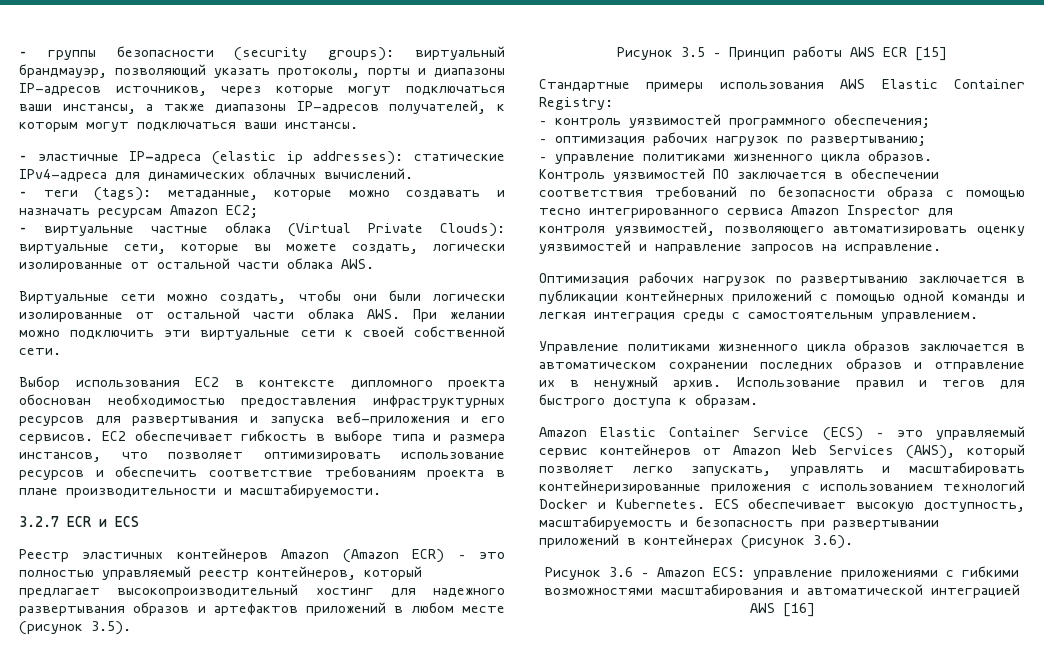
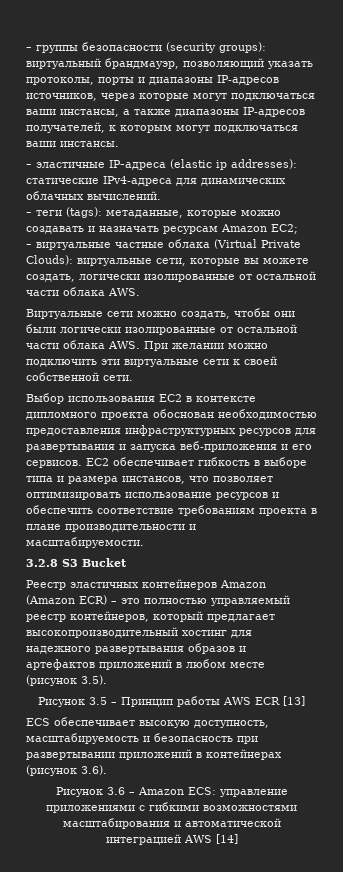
- 3.2.7 ECR и ECS
+ 3.2.8 S3 Bucket
- Рисунок 3.5 – Принцип работы AWS ECR [15]
- Стандартные примеры использования AWS Elastic Container Registry:
- – контроль уязвимостей программного обеспечения;
- – оптимизация рабочих нагрузок по развертыванию;
- – управление политиками жизненного цикла образов.
- Контроль уязвимостей ПО заключается в обеспечении соответствия требований по безопасности образа с помощью тесно интегрированного сервиса Amazon Inspector для контроля уязвимостей, позволяющего автоматизировать оценку уязвимостей и направление запросов на исправление.
- Оптимизация рабочих нагрузок по развертыванию заключается в публикации контейнерных приложений с помощью одной команды и легкая интеграция среды с самостоятельным управлением.
- Управление политиками жизненного цикла образов заключается в автоматическом сохранении последних образов и отправление их в ненужный архив. Использование правил и тегов для быстрого доступа к образам.
- Amazon Elastic Container Service (ECS) – это управляемый сервис контейнеров от Amazon Web Services (AWS), который позволяет легко запускать, управлять и масштабировать контейнеризированные приложения с использованием технологий Docker и Kubernetes. ECS обеспечивает высокую доступность, масштабируемость и безопасность при развертывании приложений в контейнерах (рисунок 3.6).
+ Рисунок 3.5 – Принцип работы AWS ECR [13]
+ ECS обеспечивает высокую доступность, масштабируемость и безопасность при развертывании приложений в контейнерах (рисунок 3.6).
- Рисунок 3.6 – Amazon ECS: управление приложениями с гибкими возможностями масштабирования и автоматической интеграцией AWS [16]
+ Рисунок 3.6 – Amazon ECS: управление приложениями с гибкими возможностями масштабирования и автоматической интеграцией AWS [14]

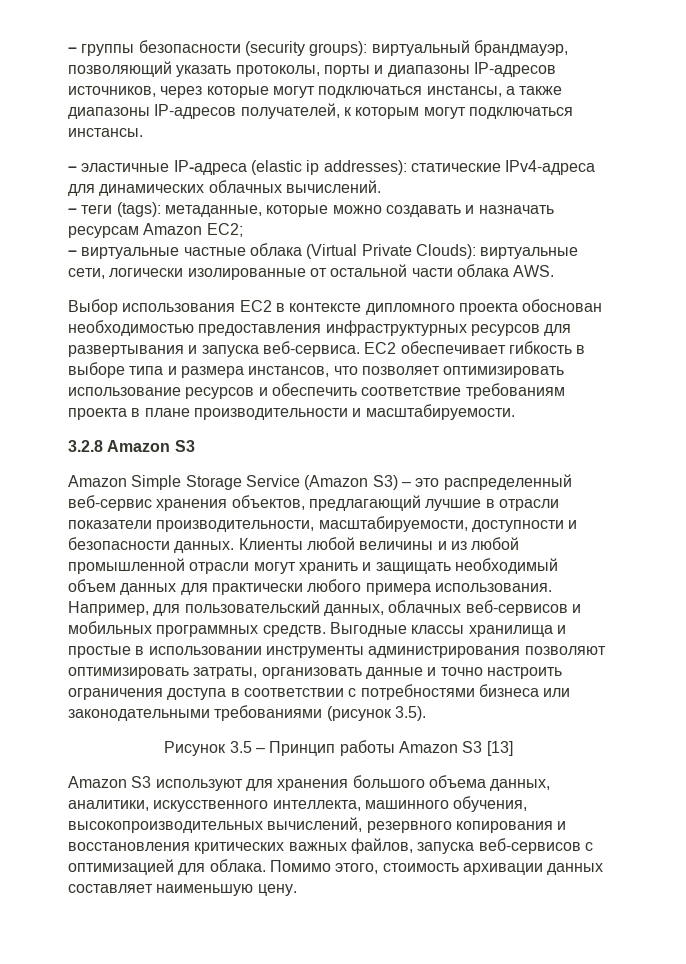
- – группы безопасности (security groups): виртуальный брандмауэр, позволяющий указать протоколы, порты и диапазоны IP-адресов источников, через которые могут подключаться ваши инстансы, а также диапазоны IP-адресов получателей, к которым могут подключаться ваши инстансы.
+ – группы безопасности (security groups): виртуальный брандмауэр, позволяющий указать протоколы, порты и диапазоны IP-адресов источников, через которые могут подключаться инстансы, а также диапазоны IP-адресов получателей, к которым могут подключаться инстансы.
- – виртуальные частные облака (Virtual Private Clouds): виртуальные сети, которые вы можете создать, логически изолированные от остальной части облака AWS.
- Виртуальные сети можно создать, чтобы они были логически изолированные от остальной части облака AWS. При желании можно подключить эти виртуальные сети к своей собственной сети.
+ – виртуальные частные облака (Virtual Private Clouds): виртуальные сети, логически изолированные от остальной части облака AWS.
- Выбор использования EC2 в контексте дипломного проекта обоснован необходимостью предоставления инфраструктурных ресурсов для развертывания и запуска веб-приложения и его сервисов.
+ Выбор использования EC2 в контексте дипломного проекта обоснован необходимостью предоставления инфраструктурных ресурсов для развертывания и запуска веб-сервиса.
- 3.2.8 S3 Bucket
- Реестр эластичных контейнеров Amazon (Amazon ECR) – это полностью управляемый реестр контейнеров, который предлагает высокопроизводительный хостинг для надежного развертывания образов и артефактов приложений в любом месте (рисунок 3.5).
+ 3.2.8 Amazon S3
+ Amazon Simple Storage Service (Amazon S3) – это распределенный веб-сервис хранения объектов, предлагающий лучшие в отрасли показатели производительности, масштабируемости, доступности и безопасности данных. Клиенты любой величины и из любой промышленной отрасли могут хранить и защищать необходимый объем данных для практически любого примера использования. Например, для пользовательский данных, облачных веб-сервисов и мобильных программных средств. Выгодные классы хранилища и простые в использовании инструменты администрирования позволяют оптимизировать затраты, организовать данные и точно настроить ограничения доступа в соответствии с потребностями бизнеса или законодательными требованиями (рисунок 3.5).
- Рисунок 3.5 – Принцип работы AWS ECR [13]
+ Рисунок 3.5 – Принцип работы Amazon S3 [13]
- ECS обеспечивает высокую доступность, масштабируемость и безопасность при развертывании приложений в контейнерах (рисунок 3.6).
- Рисунок 3.6 – Amazon ECS: управление приложениями с гибкими возможностями масштабирования и автоматической интеграцией AWS [14]
+ Amazon S3 используют для хранения большого объема данных, аналитики, искусственного интеллекта, машинного обучения, высокопроизводительных вычислений, резервного копирования и восстановления критических важных файлов, запуска веб-сервисов с оптимизацией для облака. Помимо этого, стоимость архивации данных составляет наименьшую цену.

